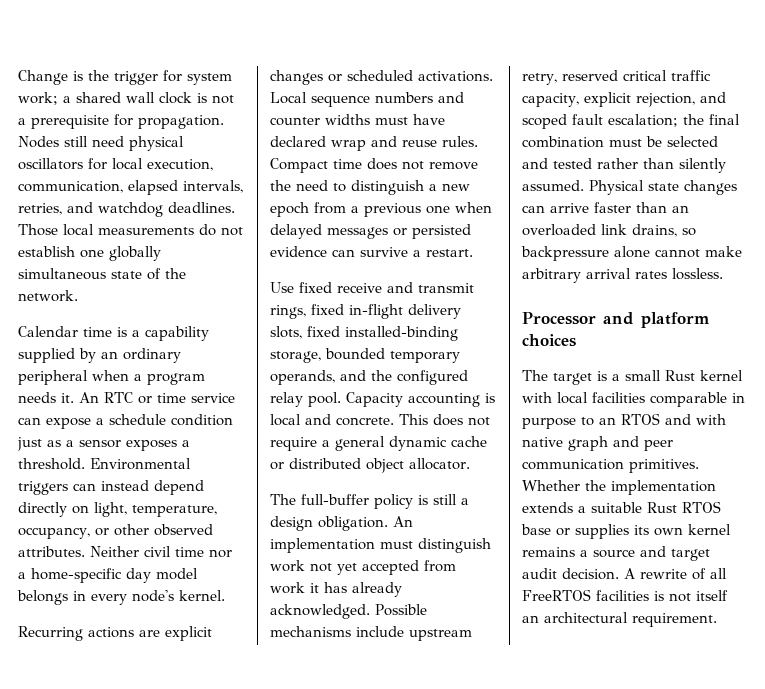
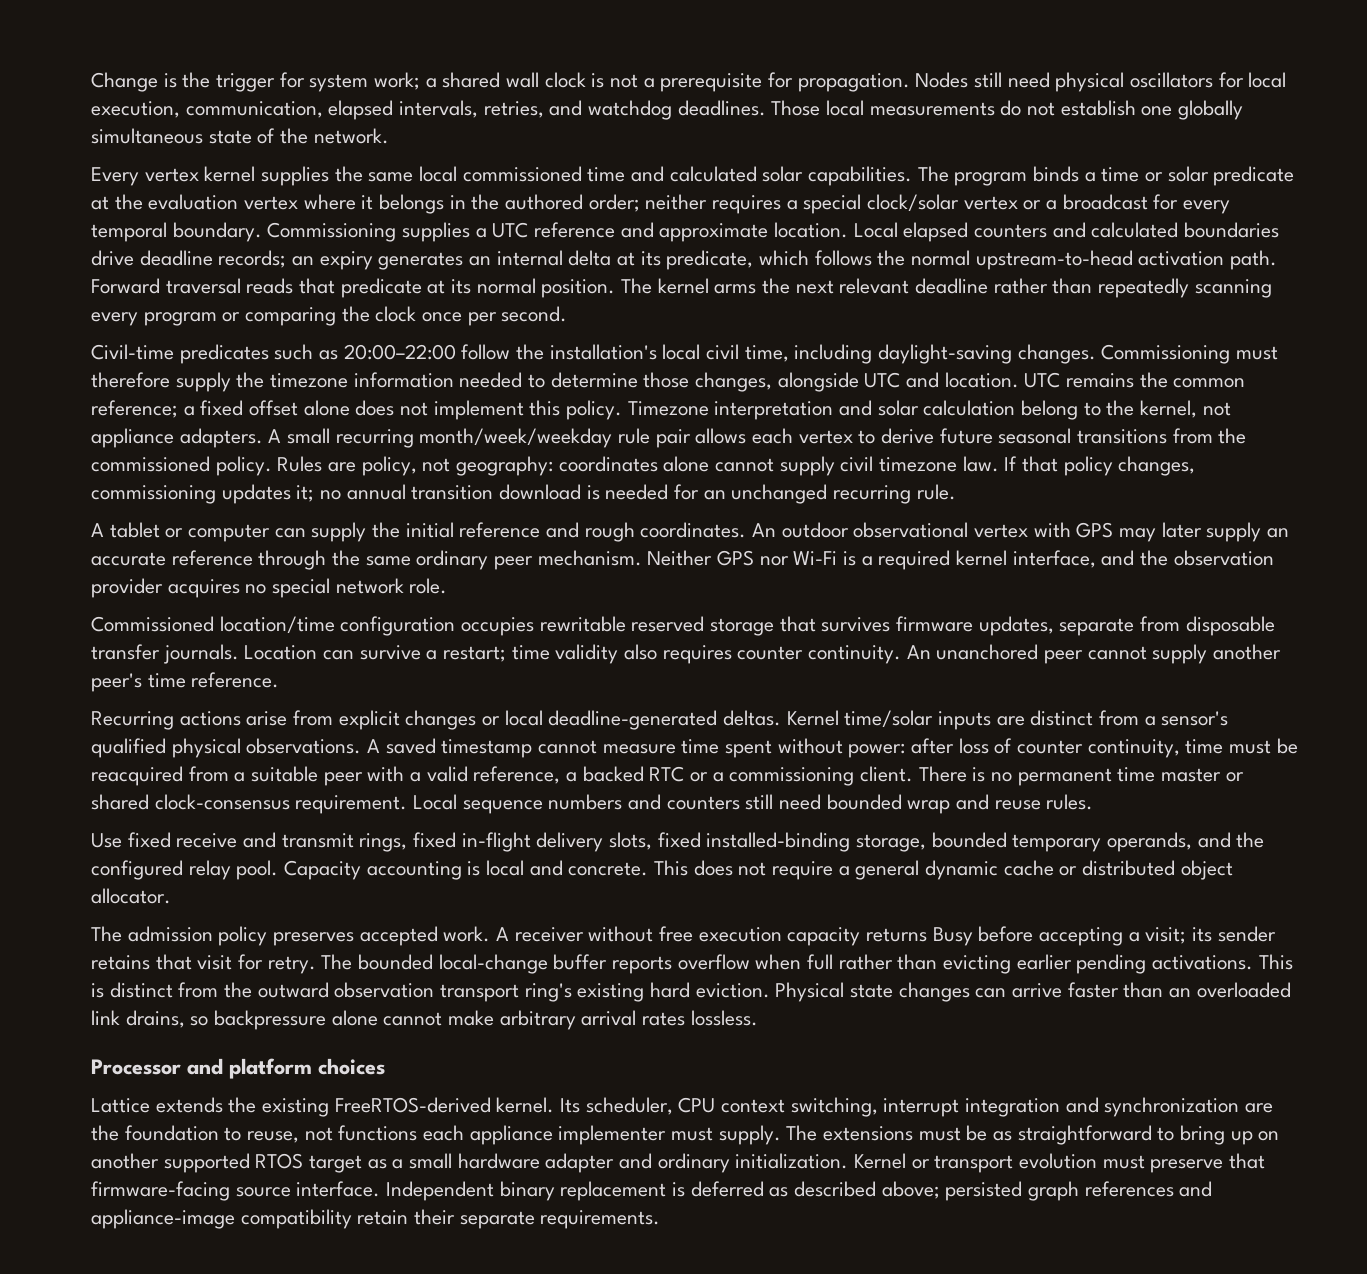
- Calendar time is a capability supplied by an ordinary peripheral when a program needs it. An RTC or time service can expose a schedule condition just as a sensor exposes a threshold. Environmental triggers can instead depend directly on light, temperature, occupancy, or other observed attributes. Neither civil time nor a home-specific day model belongs in every node's kernel.
+ Every vertex kernel supplies the same local commissioned time and calculated solar capabilities. The program binds a time or solar predicate at the evaluation vertex where it belongs in the authored order; neither requires a special clock/solar vertex or a broadcast for every temporal boundary. Commissioning supplies a UTC reference and approximate location. Local elapsed counters and calculated boundaries drive deadline records; an expiry generates an internal delta at its predicate, which follows the normal upstream-to-head activation path. Forward traversal reads that predicate at its normal position. The kernel arms the next relevant deadline rather than repeatedly scanning every program or comparing the clock once per second.
+ Civil-time predicates such as 20:00–22:00 follow the installation's local civil time, including daylight-saving changes. Commissioning must therefore supply the timezone information needed to determine those changes, alongside UTC and location. UTC remains the common reference; a fixed offset alone does not implement this policy. Timezone interpretation and solar calculation belong to the kernel, not appliance adapters. A small recurring month/week/weekday rule pair allows each vertex to derive future seasonal transitions from the commissioned policy. Rules are policy, not geography: coordinates alone cannot supply civil timezone law. If that policy changes, commissioning updates it; no annual transition download is needed for an unchanged recurring rule.
+ A tablet or computer can supply the initial reference and rough coordinates. An outdoor observational vertex with GPS may later supply an accurate reference through the same ordinary peer mechanism. Neither GPS nor Wi-Fi is a required kernel interface, and the observation provider acquires no special network role.
+ Commissioned location/time configuration occupies rewritable reserved storage that survives firmware updates, separate from disposable transfer journals. Location can survive a restart; time validity also requires counter continuity. An unanchored peer cannot supply another peer's time reference.
- Recurring actions are explicit changes or scheduled activations. Local sequence numbers and counter widths must have declared wrap and reuse rules. Compact time does not remove the need to distinguish a new epoch from a previous one when delayed messages or persisted evidence can survive a restart.
+ Recurring actions arise from explicit changes or local deadline-generated deltas. Kernel time/solar inputs are distinct from a sensor's qualified physical observations. A saved timestamp cannot measure time spent without power: after loss of counter continuity, time must be reacquired from a suitable peer with a valid reference, a backed RTC or a commissioning client. There is no permanent time master or shared clock-consensus requirement. Local sequence numbers and counters still need bounded wrap and reuse rules.
- The full-buffer policy is still a design obligation. An implementation must distinguish work not yet accepted from work it has already acknowledged. Possible mechanisms include upstream retry, reserved critical traffic capacity, explicit rejection, and scoped fault escalation; the final combination must be selected and tested rather than silently assumed.
+ The admission policy preserves accepted work. A receiver without free execution capacity returns Busy before accepting a visit; its sender retains that visit for retry. The bounded local-change buffer reports overflow when full rather than evicting earlier pending activations. This is distinct from the outward observation transport ring's existing hard eviction.
- The target is a small Rust kernel with local facilities comparable in purpose to an RTOS and with native graph and peer communication primitives. Whether the implementation extends a suitable Rust RTOS base or supplies its own kernel remains a source and target audit decision. A rewrite of all FreeRTOS facilities is not itself an architectural requirement.
+ Lattice extends the existing FreeRTOS-derived kernel. Its scheduler, CPU context switching, interrupt integration and synchronization are the foundation to reuse, not functions each appliance implementer must supply. The extensions must be as straightforward to bring up on another supported RTOS target as a small hardware adapter and ordinary initialization. Kernel or transport evolution must preserve that firmware-facing source interface. Independent binary replacement is deferred as described above; persisted graph references and appliance-image compatibility retain their separate requirements.

